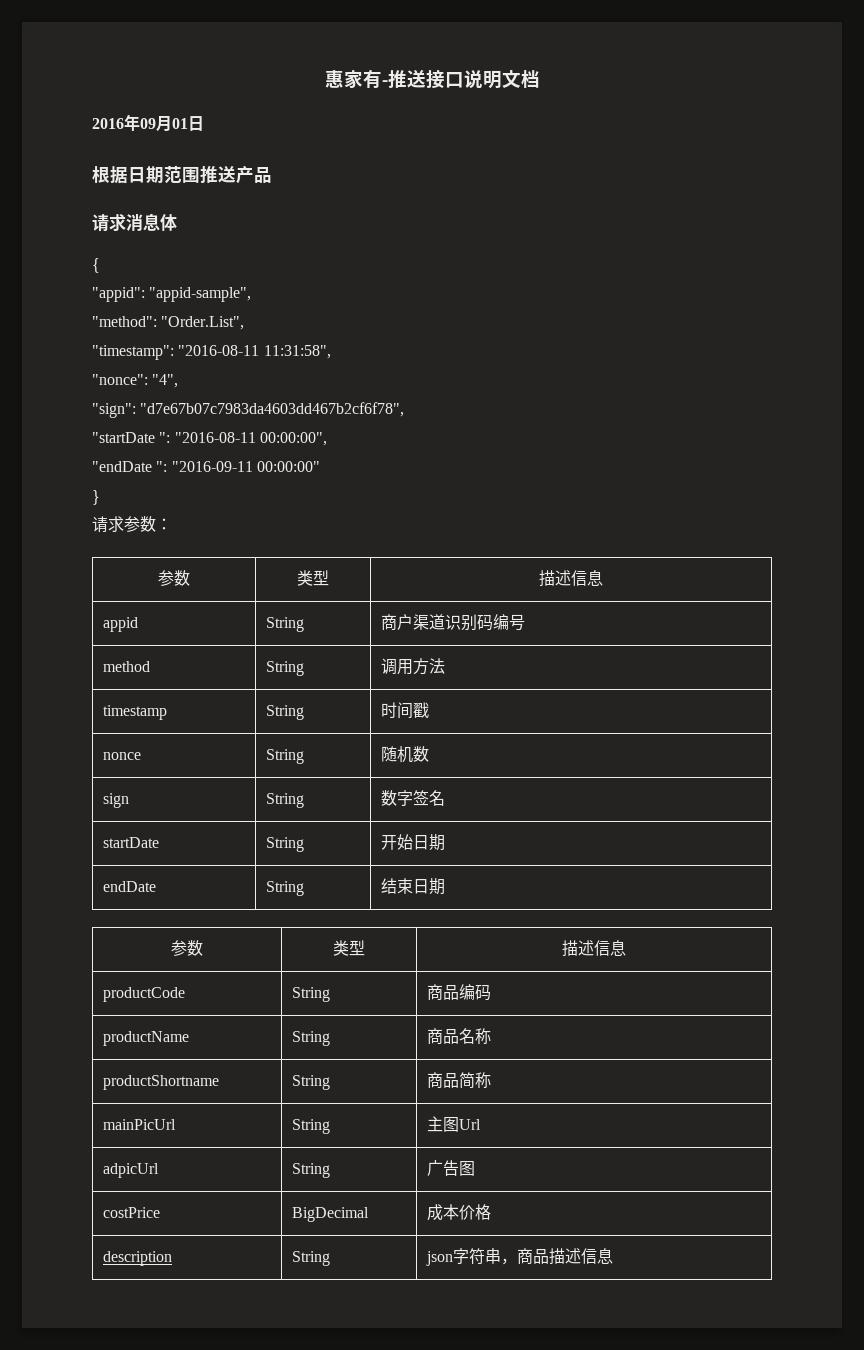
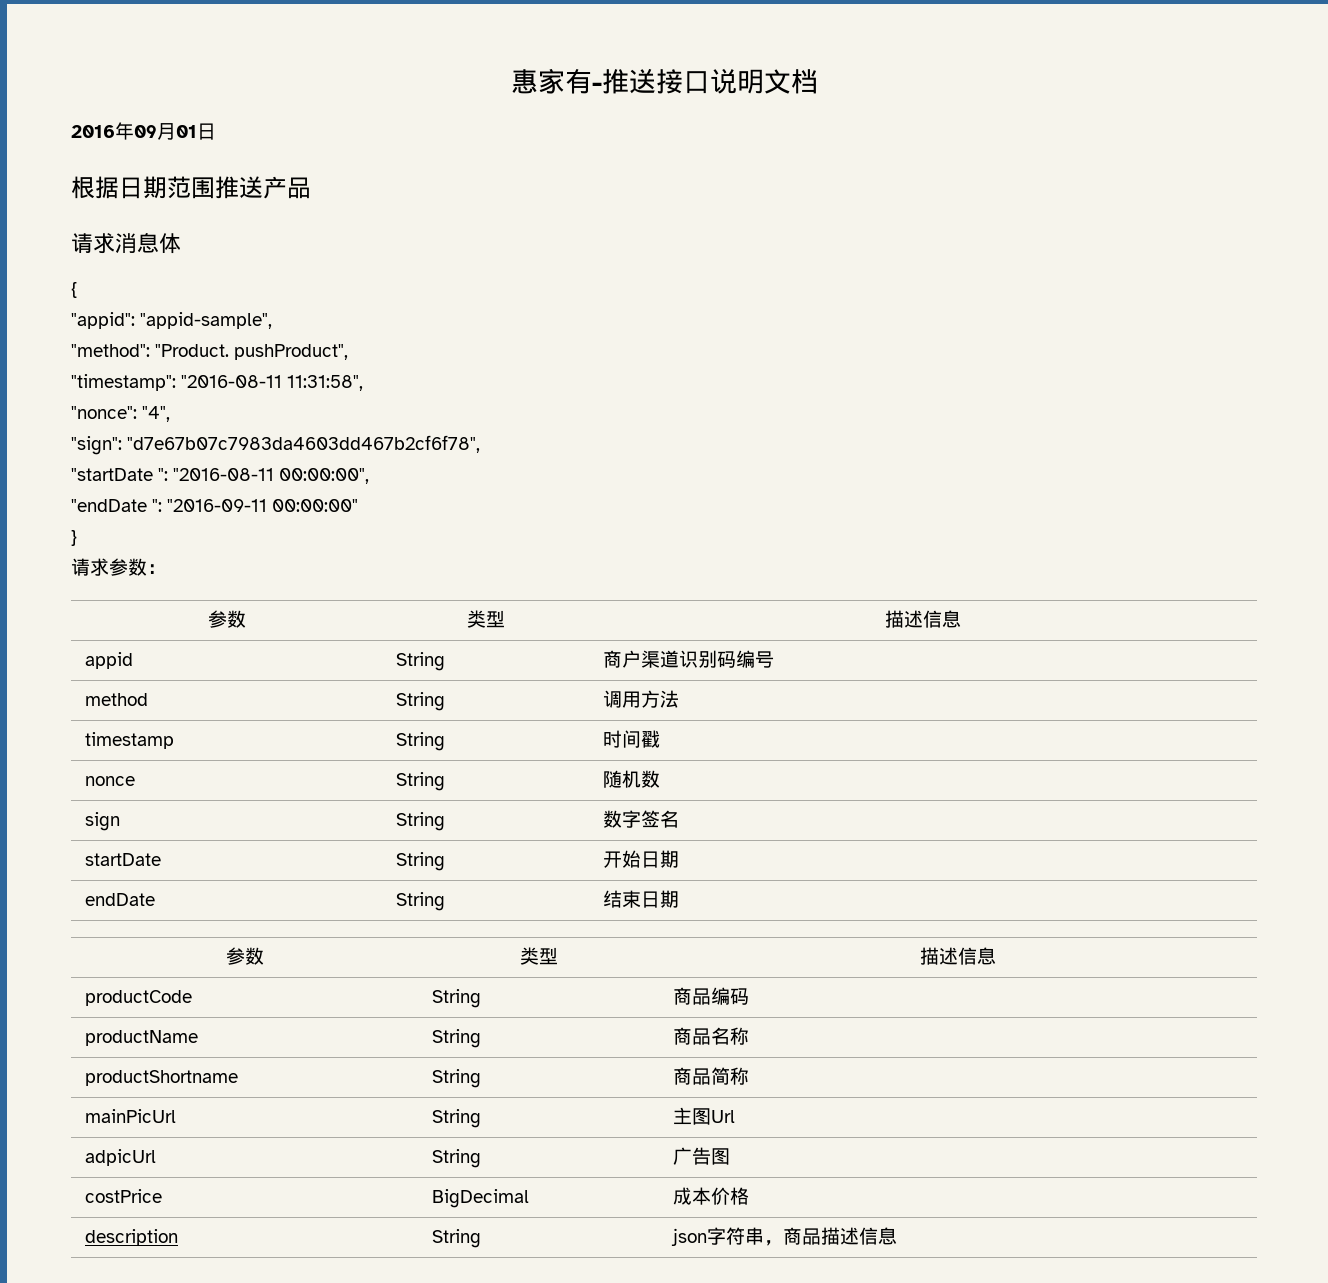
- "method": "Order.List",
+ "method": "Product. pushProduct",

